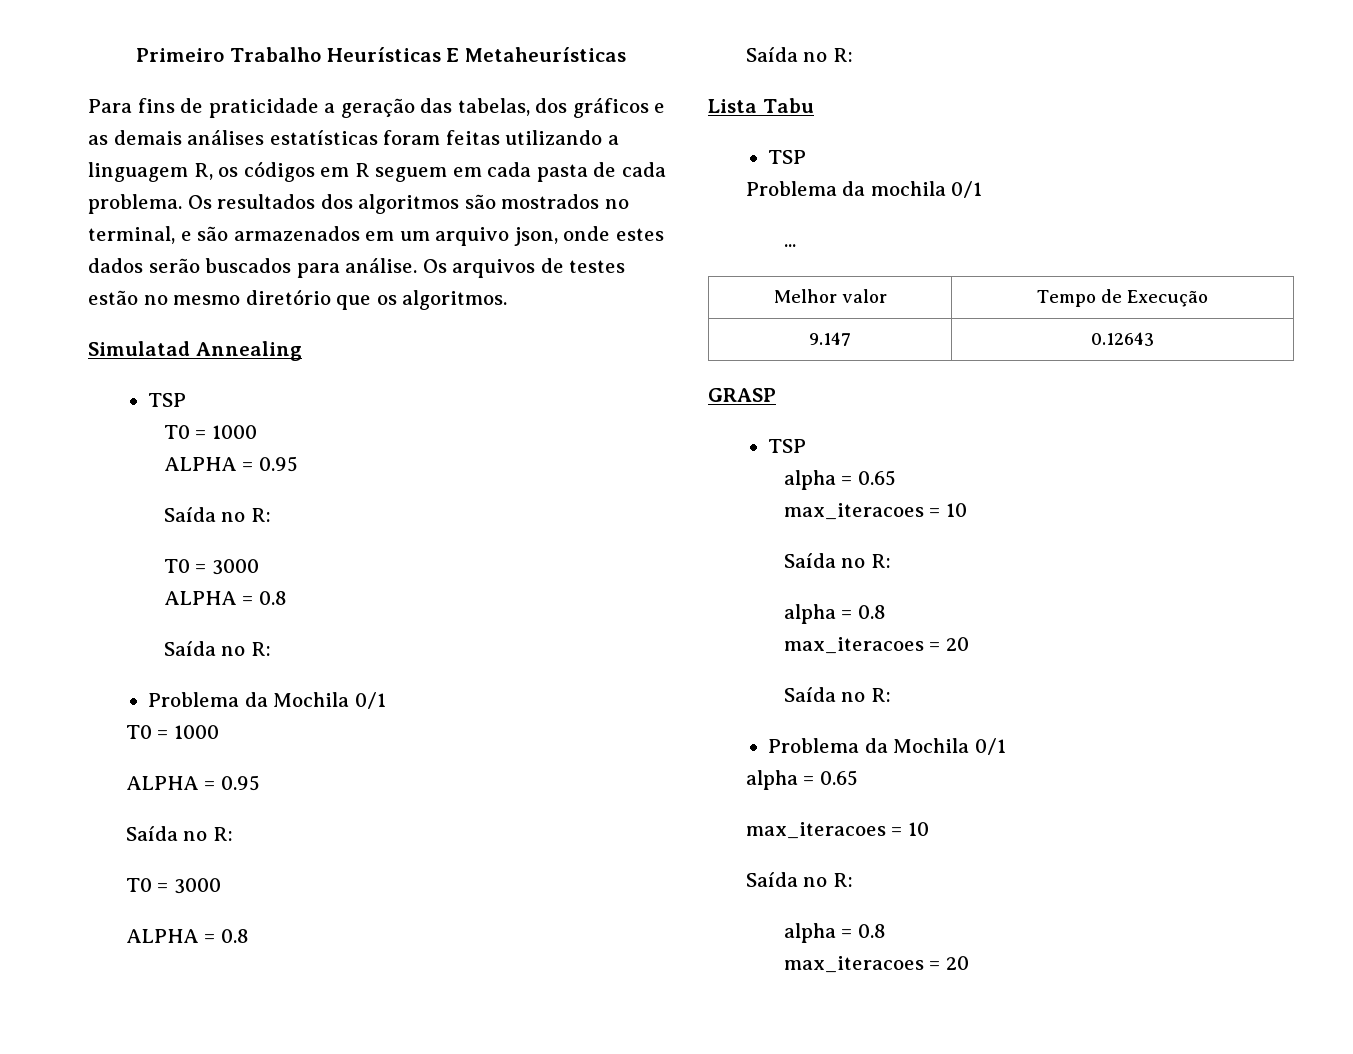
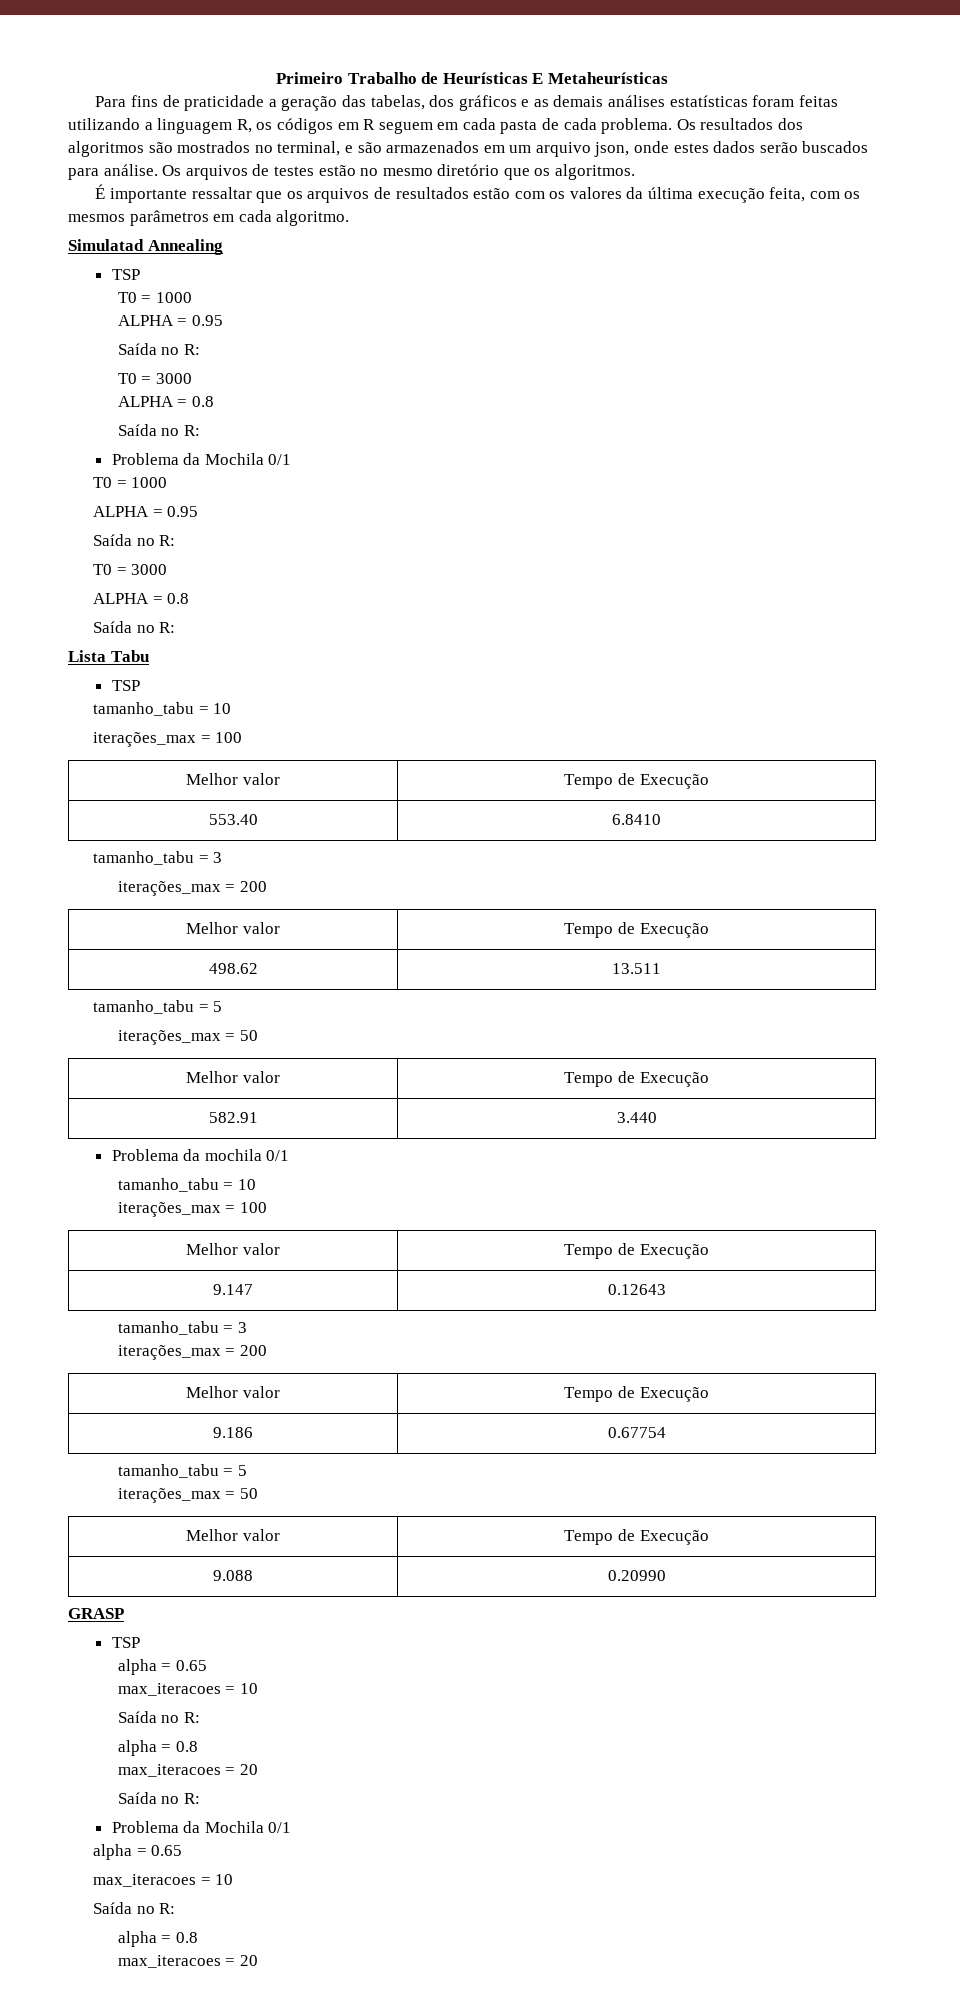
- Primeiro Trabalho Heurísticas E Metaheurísticas
+ Primeiro Trabalho de Heurísticas E Metaheurísticas
+ É importante ressaltar que os arquivos de resultados estão com os valores da última execução feita, com os mesmos parâmetros em cada algoritmo.
  Lista Tabu
  TSP
+ tamanho_tabu = 10
+ iterações_max = 100
+ Melhor valor | Tempo de Execução
+ 553.40 | 6.8410
+ tamanho_tabu = 3
+ iterações_max = 200
+ Melhor valor | Tempo de Execução
+ 498.62 | 13.511
+ tamanho_tabu = 5
+ iterações_max = 50
+ Melhor valor | Tempo de Execução
+ 582.91 | 3.440
  Problema da mochila 0/1
- ...
+ tamanho_tabu = 10
+ iterações_max = 100
  9.147 | 0.12643
+ tamanho_tabu = 3
+ iterações_max = 200
+ Melhor valor | Tempo de Execução
+ 9.186 | 0.67754
+ tamanho_tabu = 5
+ iterações_max = 50
+ Melhor valor | Tempo de Execução
+ 9.088 | 0.20990

